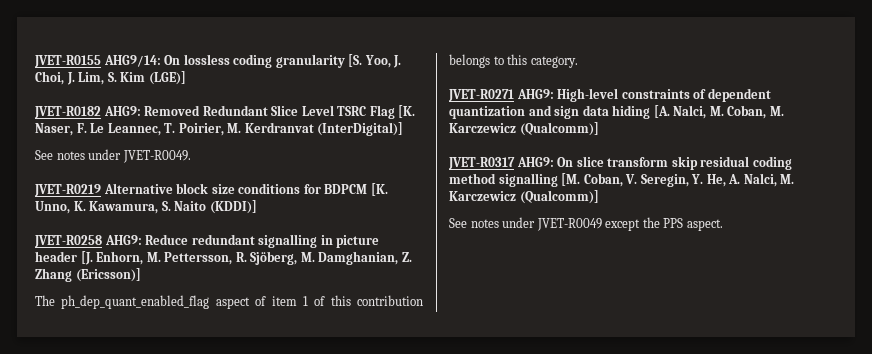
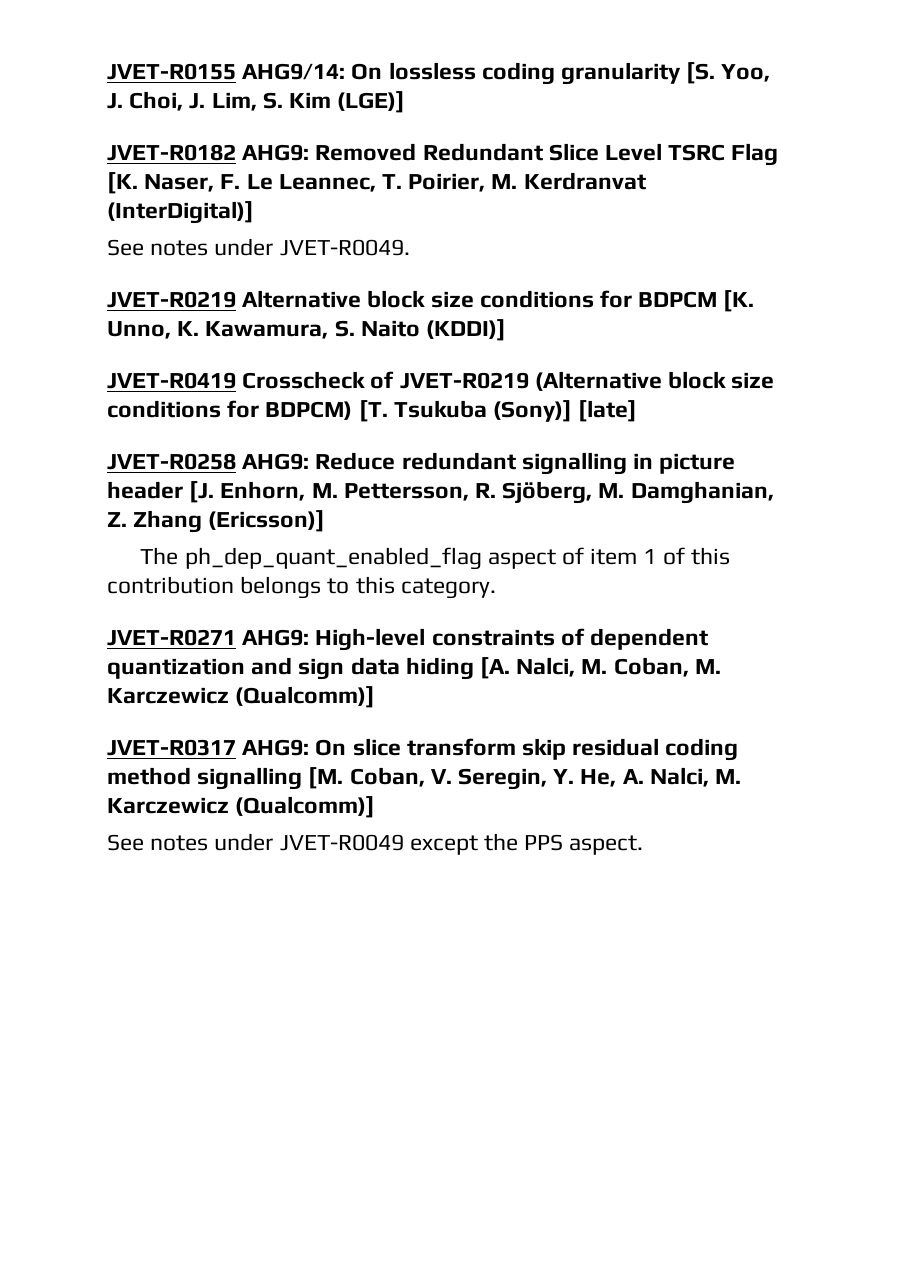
+ JVET-R0419 Crosscheck of JVET-R0219 (Alternative block size conditions for BDPCM) [T. Tsukuba (Sony)] [late]

